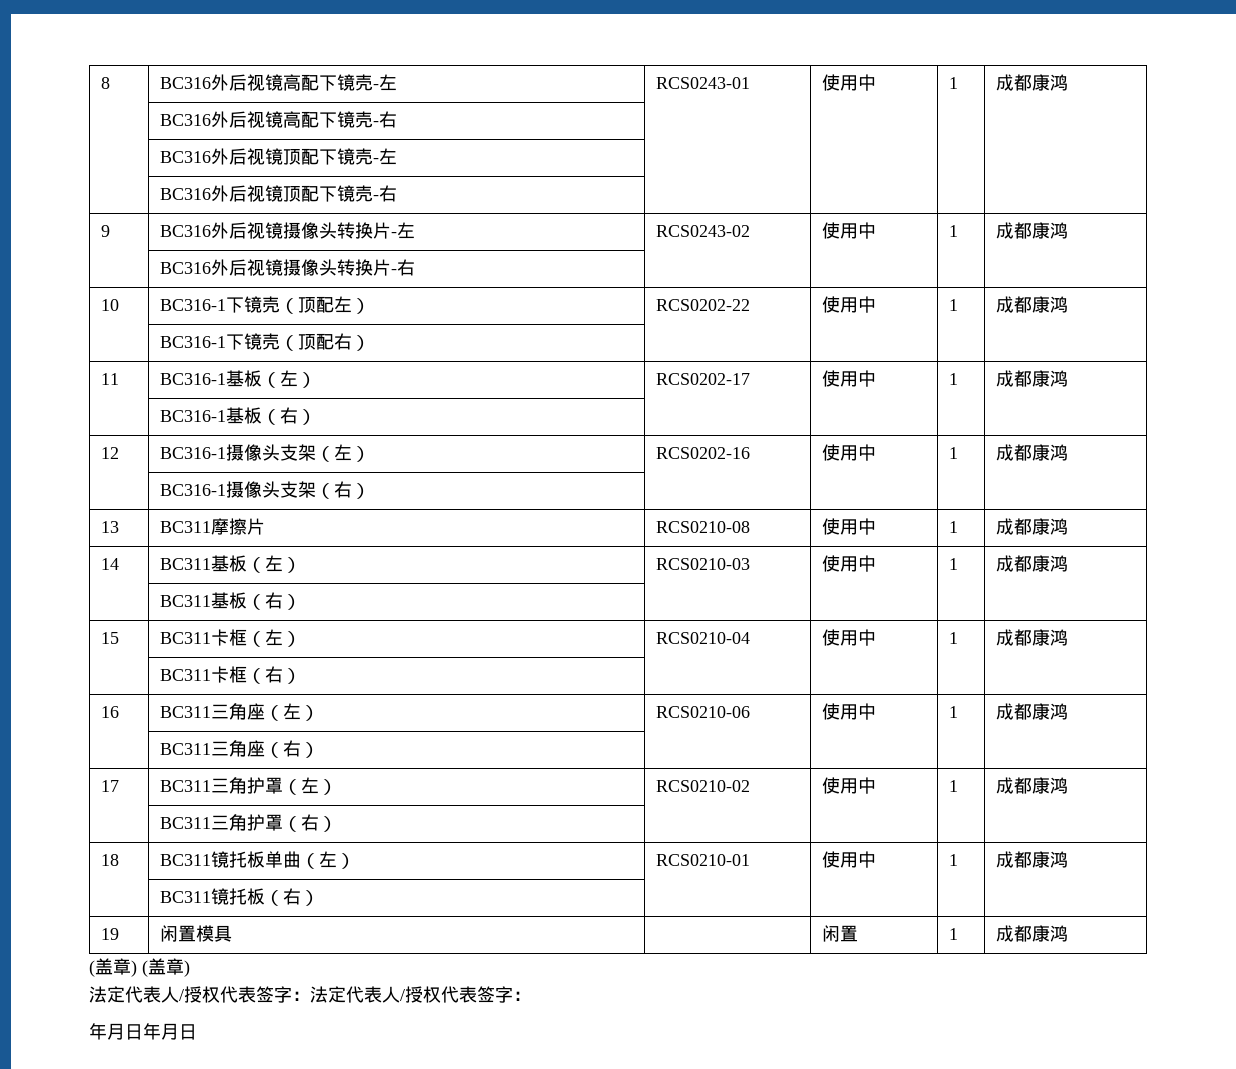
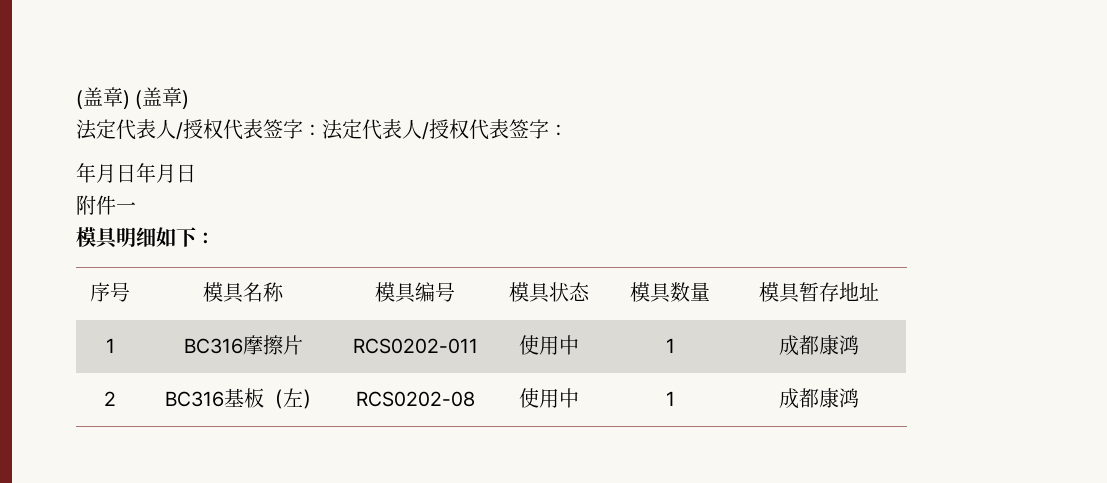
- 8 | BC316外后视镜高配下镜壳-左 | RCS0243-01 | 使用中 | 1 | 成都康鸿
- | BC316外后视镜高配下镜壳-右 | | | |
- | BC316外后视镜顶配下镜壳-左 | | | |
- | BC316外后视镜顶配下镜壳-右 | | | |
- 9 | BC316外后视镜摄像头转换片-左 | RCS0243-02 | 使用中 | 1 | 成都康鸿
- | BC316外后视镜摄像头转换片-右 | | | |
- 10 | BC316-1下镜壳（顶配左） | RCS0202-22 | 使用中 | 1 | 成都康鸿
- | BC316-1下镜壳（顶配右） | | | |
- 11 | BC316-1基板（左） | RCS0202-17 | 使用中 | 1 | 成都康鸿
- | BC316-1基板（右） | | | |
- 12 | BC316-1摄像头支架（左） | RCS0202-16 | 使用中 | 1 | 成都康鸿
- | BC316-1摄像头支架（右） | | | |
- 13 | BC311摩擦片 | RCS0210-08 | 使用中 | 1 | 成都康鸿
- 14 | BC311基板（左） | RCS0210-03 | 使用中 | 1 | 成都康鸿
- | BC311基板（右） | | | |
- 15 | BC311卡框（左） | RCS0210-04 | 使用中 | 1 | 成都康鸿
- | BC311卡框（右） | | | |
- 16 | BC311三角座（左） | RCS0210-06 | 使用中 | 1 | 成都康鸿
- | BC311三角座（右） | | | |
- 17 | BC311三角护罩（左） | RCS0210-02 | 使用中 | 1 | 成都康鸿
- | BC311三角护罩（右） | | | |
- 18 | BC311镜托板单曲（左） | RCS0210-01 | 使用中 | 1 | 成都康鸿
- | BC311镜托板（右） | | | |
- 19 | 闲置模具 | | 闲置 | 1 | 成都康鸿
+ 附件一
+ 模具明细如下：
+ 序号 | 模具名称 | 模具编号 | 模具状态 | 模具数量 | 模具暂存地址
+ 1 | BC316摩擦片 | RCS0202-011 | 使用中 | 1 | 成都康鸿
+ 2 | BC316基板（左） | RCS0202-08 | 使用中 | 1 | 成都康鸿

